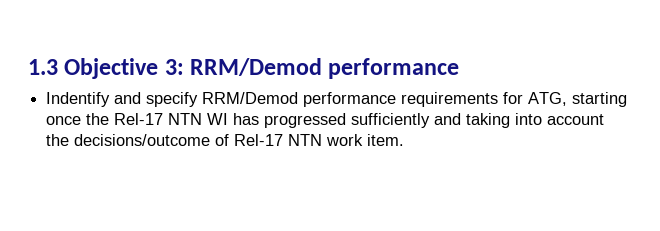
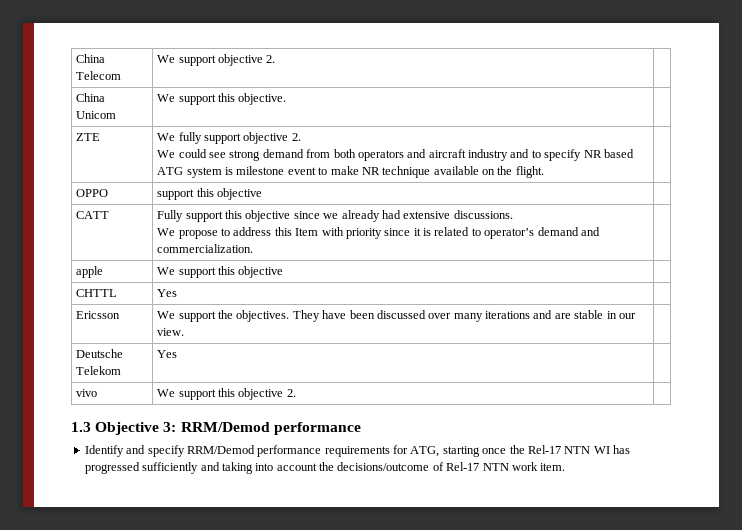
+ China Telecom | We support objective 2. |
+ China Unicom | We support this objective. |
+ ZTE | We fully support objective 2.
+ We could see strong demand from both operators and aircraft industry and to specify NR based ATG system is milestone event to make NR technique available on the flight. |
+ OPPO | support this objective |
+ CATT | Fully support this objective since we already had extensive discussions.
+ We propose to address this Item with priority since it is related to operator’s demand and commercialization. |
+ apple | We support this objective |
+ CHTTL | Yes |
+ Ericsson | We support the objectives. They have been discussed over many iterations and are stable in our view. |
+ Deutsche Telekom | Yes |
+ vivo | We support this objective 2. |
- Indentify and specify RRM/Demod performance requirements for ATG, starting once the Rel-17 NTN WI has progressed sufficiently and taking into account the decisions/outcome of Rel-17 NTN work item.
+ Identify and specify RRM/Demod performance requirements for ATG, starting once the Rel-17 NTN WI has progressed sufficiently and taking into account the decisions/outcome of Rel-17 NTN work item.

